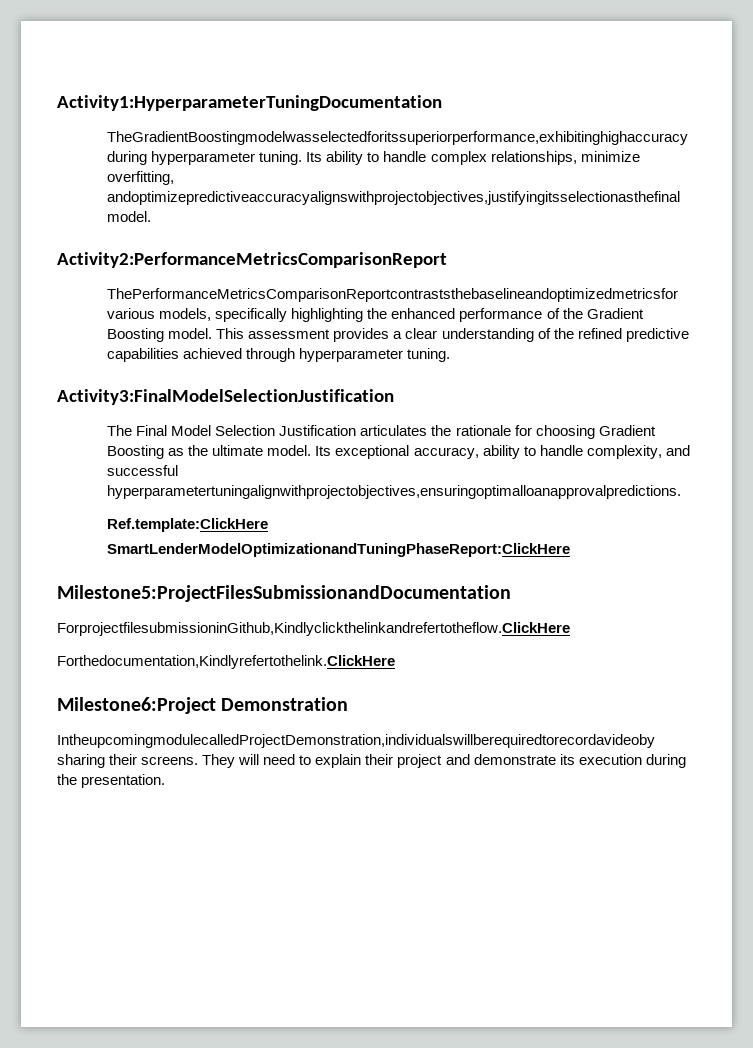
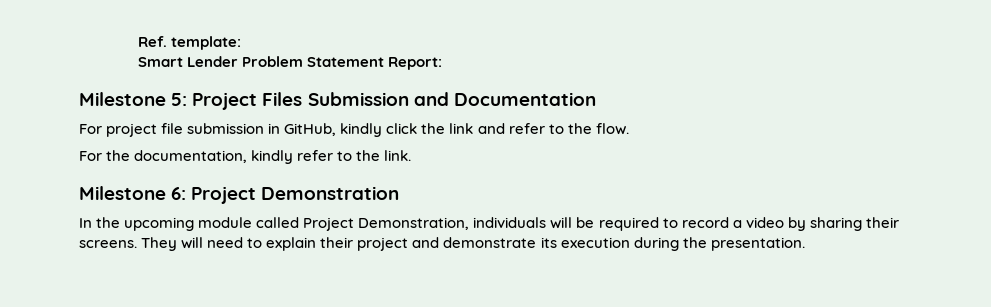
- Activity1:HyperparameterTuningDocumentation
- TheGradientBoostingmodelwasselectedforitssuperiorperformance,exhibitinghighaccuracy during hyperparameter tuning. Its ability to handle complex relationships, minimize overfitting, andoptimizepredictiveaccuracyalignswithprojectobjectives,justifyingitsselectionasthefinal model.
- Activity2:PerformanceMetricsComparisonReport
- ThePerformanceMetricsComparisonReportcontraststhebaselineandoptimizedmetricsfor various models, specifically highlighting the enhanced performance of the Gradient Boosting model. This assessment provides a clear understanding of the refined predictive capabilities achieved through hyperparameter tuning.
- Activity3:FinalModelSelectionJustification
- The Final Model Selection Justification articulates the rationale for choosing Gradient Boosting as the ultimate model. Its exceptional accuracy, ability to handle complexity, and successful hyperparametertuningalignwithprojectobjectives,ensuringoptimalloanapprovalpredictions.
- Ref.template:ClickHere
- SmartLenderModelOptimizationandTuningPhaseReport:ClickHere
- Milestone5:ProjectFilesSubmissionandDocumentation
- ForprojectfilesubmissioninGithub,Kindlyclickthelinkandrefertotheflow.ClickHere
- Forthedocumentation,Kindlyrefertothelink.ClickHere
- Milestone6:Project Demonstration
- IntheupcomingmodulecalledProjectDemonstration,individualswillberequiredtorecordavideoby sharing their screens.
+ Ref. template:
+ Smart Lender Problem Statement Report:
+ Milestone 5: Project Files Submission and Documentation
+ For project file submission in GitHub, kindly click the link and refer to the flow.
+ For the documentation, kindly refer to the link.
+ Milestone 6: Project Demonstration
+ In the upcoming module called Project Demonstration, individuals will be required to record a video by sharing their screens.

